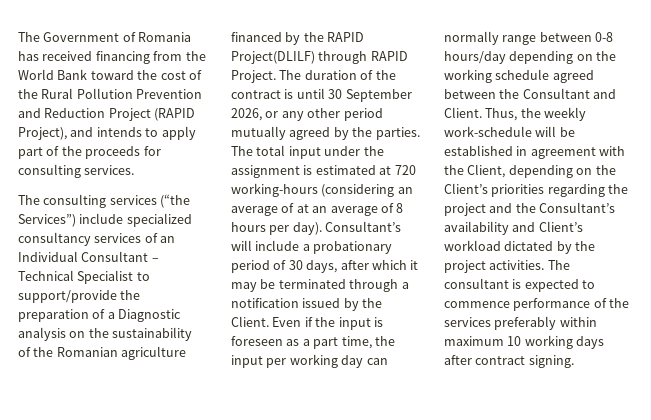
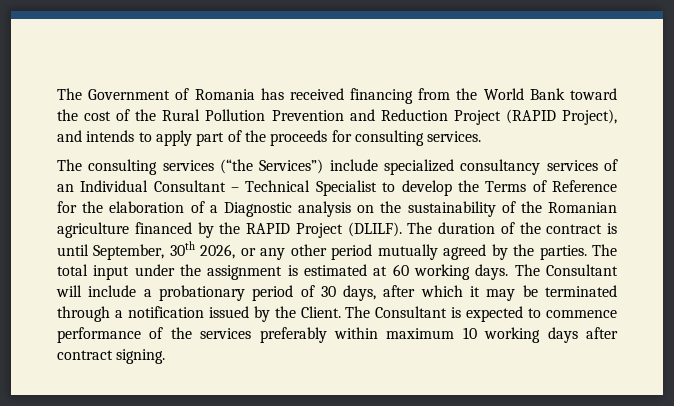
- The consulting services (“the Services”) include specialized consultancy services of an Individual Consultant – Technical Specialist to support/provide the preparation of a Diagnostic analysis on the sustainability of the Romanian agriculture financed by the RAPID Project(DLILF) through RAPID Project.
+ The consulting services (“the Services”) include specialized consultancy services of an Individual Consultant – Technical Specialist to develop the Terms of Reference for the elaboration of a Diagnostic analysis on the sustainability of the Romanian agriculture financed by the RAPID Project (DLILF).
- The duration of the contract is until 30 September 2026, or any other period mutually agreed by the parties.
+ The duration of the contract is until September, 30th 2026, or any other period mutually agreed by the parties.
- The total input under the assignment is estimated at 720 working-hours (considering an average of at an average of 8 hours per day). Consultant’s will include a probationary period of 30 days, after which it may be terminated through a notification issued by the Client.
+ The total input under the assignment is estimated at 60 working days. The Consultant will include a probationary period of 30 days, after which it may be terminated through a notification issued by the Client.
- Even if the input is foreseen as a part time, the input per working day can normally range between 0-8 hours/day depending on the working schedule agreed between the Consultant and Client. Thus, the weekly work-schedule will be established in agreement with the Client, depending on the Client’s priorities regarding the project and the Consultant’s availability and Client’s workload dictated by the project activities. The consultant is expected to commence performance of the services preferably within maximum 10 working days after contract signing.
+ The Consultant is expected to commence performance of the services preferably within maximum 10 working days after contract signing.

